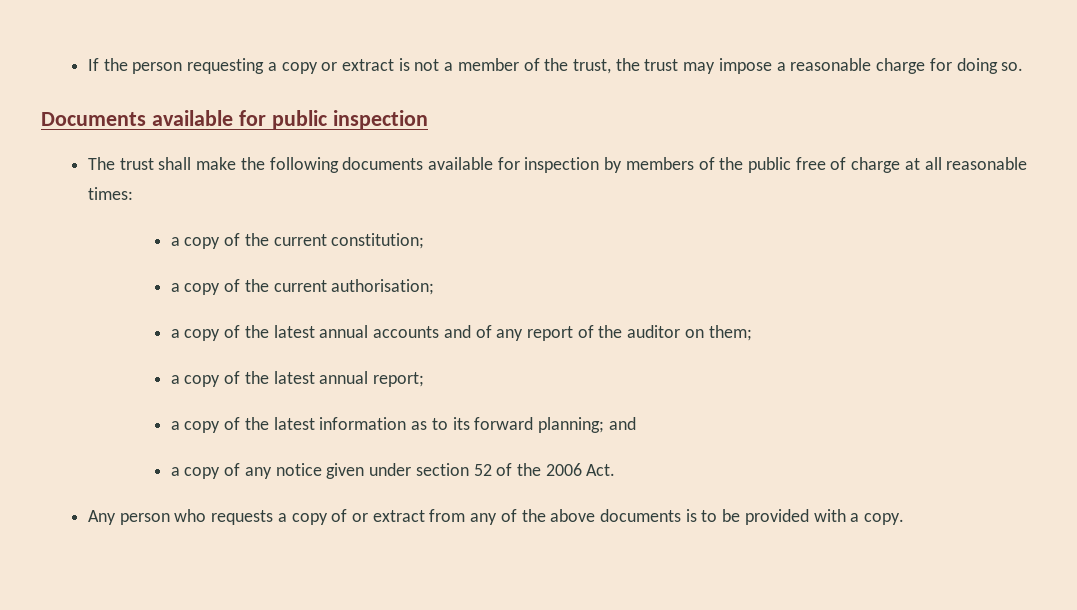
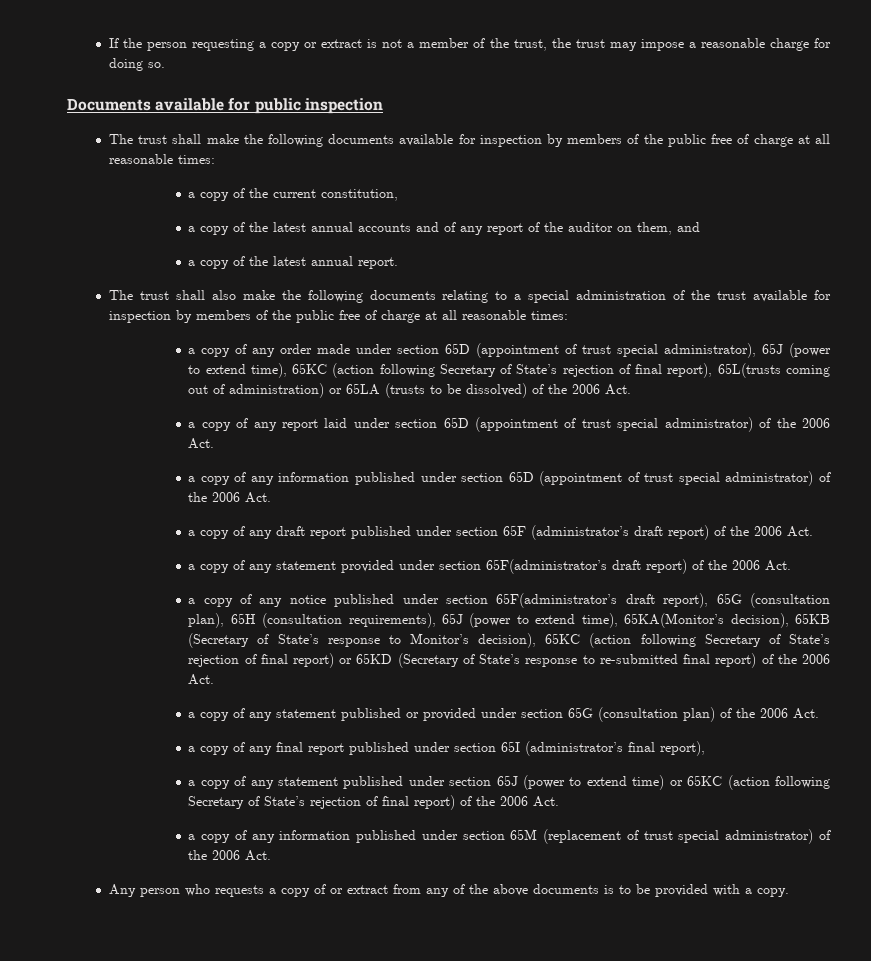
- a copy of the current constitution;
- a copy of the current authorisation;
+ a copy of the current constitution,
- a copy of the latest annual accounts and of any report of the auditor on them;
- a copy of the latest annual report;
- a copy of the latest information as to its forward planning; and
+ a copy of the latest annual accounts and of any report of the auditor on them, and
+ a copy of the latest annual report.
+ The trust shall also make the following documents relating to a special administration of the trust available for inspection by members of the public free of charge at all reasonable times:
+ a copy of any order made under section 65D (appointment of trust special administrator), 65J (power to extend time), 65KC (action following Secretary of State’s rejection of final report), 65L(trusts coming out of administration) or 65LA (trusts to be dissolved) of the 2006 Act.
+ a copy of any report laid under section 65D (appointment of trust special administrator) of the 2006 Act.
+ a copy of any information published under section 65D (appointment of trust special administrator) of the 2006 Act.
+ a copy of any draft report published under section 65F (administrator’s draft report) of the 2006 Act.
+ a copy of any statement provided under section 65F(administrator’s draft report) of the 2006 Act.
- a copy of any notice given under section 52 of the 2006 Act.
+ a copy of any notice published under section 65F(administrator’s draft report), 65G (consultation plan), 65H (consultation requirements), 65J (power to extend time), 65KA(Monitor’s decision), 65KB (Secretary of State’s response to Monitor’s decision), 65KC (action following Secretary of State’s rejection of final report) or 65KD (Secretary of State’s response to re-submitted final report) of the 2006 Act.
+ a copy of any statement published or provided under section 65G (consultation plan) of the 2006 Act.
+ a copy of any final report published under section 65I (administrator’s final report),
+ a copy of any statement published under section 65J (power to extend time) or 65KC (action following Secretary of State’s rejection of final report) of the 2006 Act.
+ a copy of any information published under section 65M (replacement of trust special administrator) of the 2006 Act.

